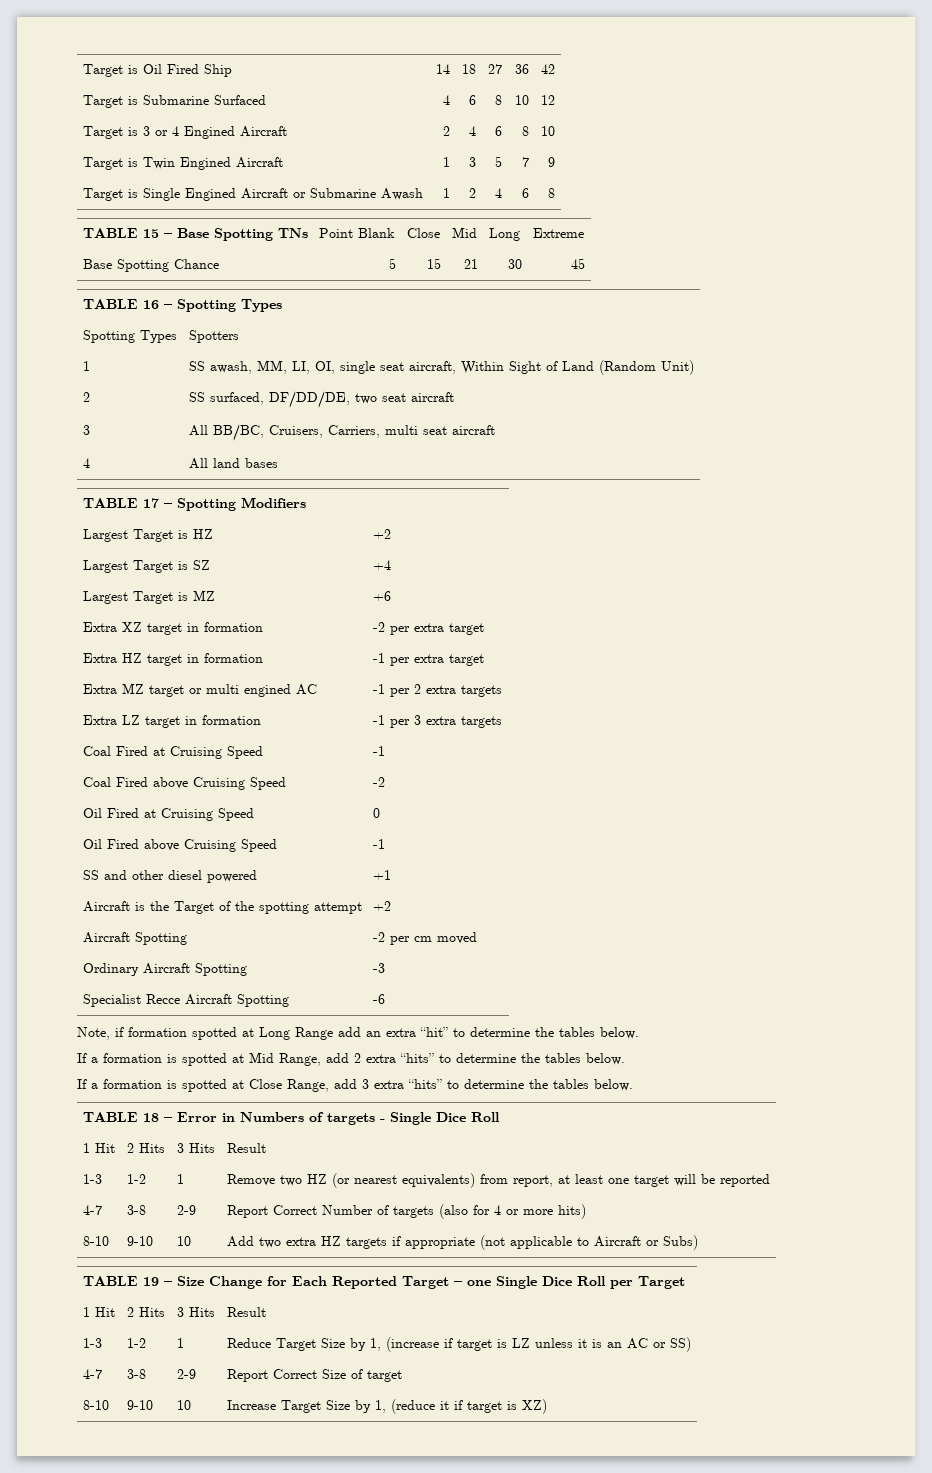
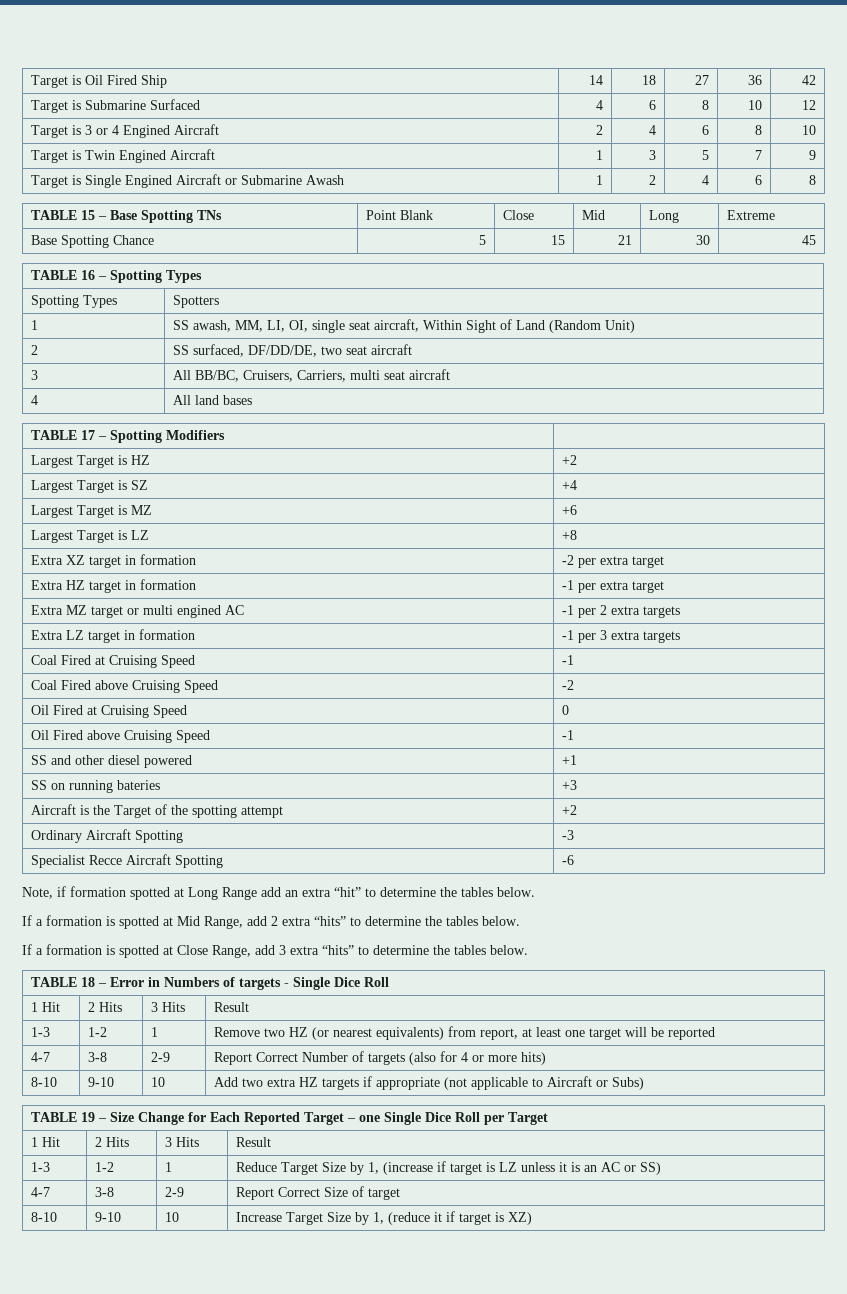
+ Largest Target is LZ | +8
+ SS on running bateries | +3
- Aircraft Spotting | -2 per cm moved

